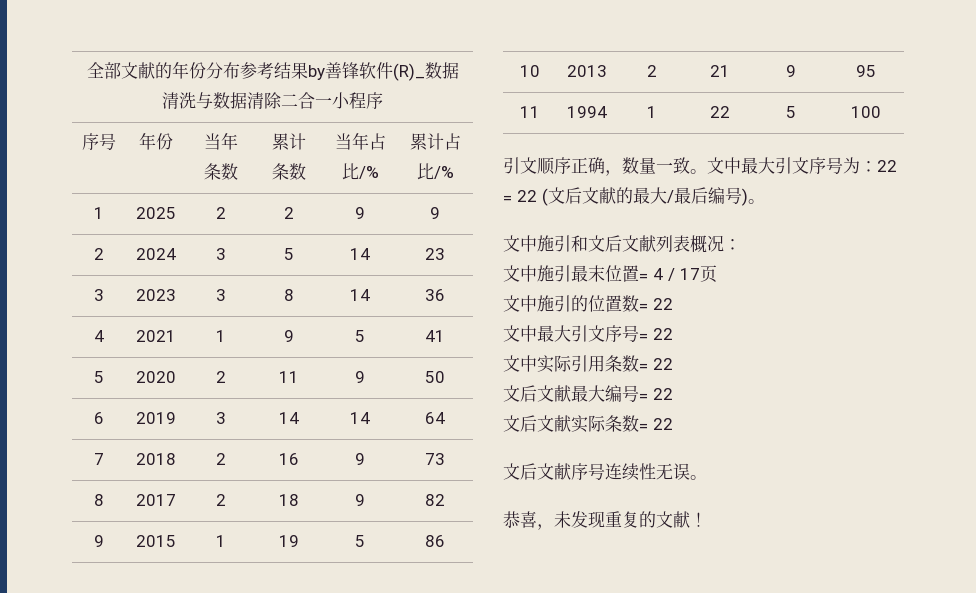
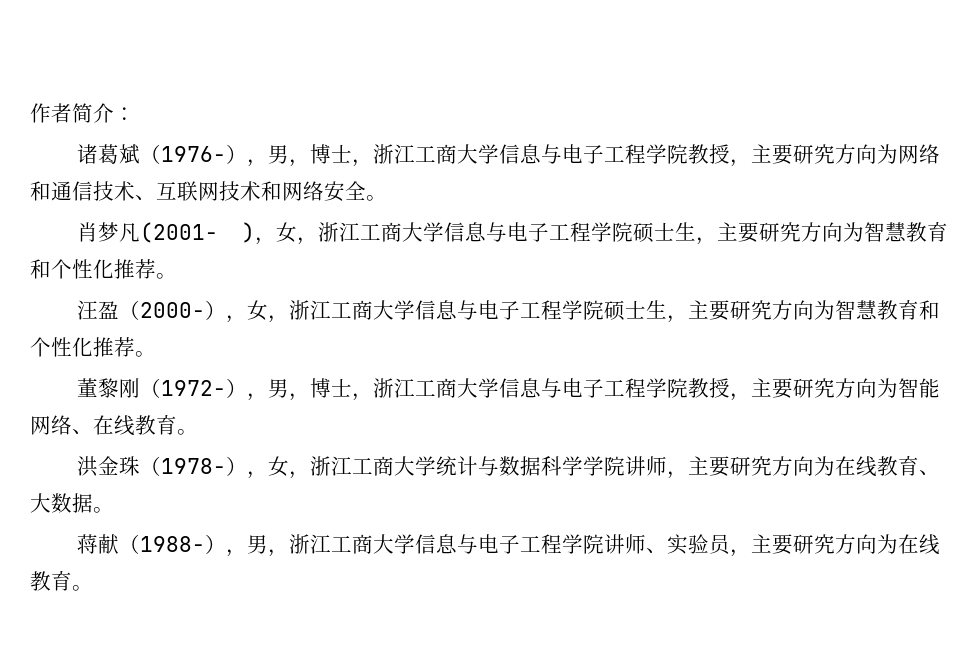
- 全部文献的年份分布参考结果by善锋软件(R)_数据清洗与数据清除二合一小程序
- 序号 | 年份 | 当年条数 | 累计条数 | 当年占比/% | 累计占比/%
- 1 | 2025 | 2 | 2 | 9 | 9
- 2 | 2024 | 3 | 5 | 14 | 23
- 3 | 2023 | 3 | 8 | 14 | 36
- 4 | 2021 | 1 | 9 | 5 | 41
- 5 | 2020 | 2 | 11 | 9 | 50
- 6 | 2019 | 3 | 14 | 14 | 64
- 7 | 2018 | 2 | 16 | 9 | 73
- 8 | 2017 | 2 | 18 | 9 | 82
- 9 | 2015 | 1 | 19 | 5 | 86
- 10 | 2013 | 2 | 21 | 9 | 95
- 11 | 1994 | 1 | 22 | 5 | 100
- 引文顺序正确，数量一致。文中最大引文序号为：22 = 22 (文后文献的最大/最后编号)。
- 文中施引和文后文献列表概况：
- 文中施引最末位置= 4 / 17页
- 文中施引的位置数= 22
- 文中最大引文序号= 22
- 文中实际引用条数= 22
- 文后文献最大编号= 22
- 文后文献实际条数= 22
- 文后文献序号连续性无误。
- 恭喜，未发现重复的文献！
+ 作者简介：
+ 诸葛斌（1976−），男，博士，浙江工商大学信息与电子工程学院教授，主要研究方向为网络和通信技术、互联网技术和网络安全。
+ 肖梦凡(2001− )，女，浙江工商大学信息与电子工程学院硕士生，主要研究方向为智慧教育和个性化推荐。
+ 汪盈（2000−），女，浙江工商大学信息与电子工程学院硕士生，主要研究方向为智慧教育和个性化推荐。
+ 董黎刚（1972−），男，博士，浙江工商大学信息与电子工程学院教授，主要研究方向为智能网络、在线教育。
+ 洪金珠（1978−），女，浙江工商大学统计与数据科学学院讲师，主要研究方向为在线教育、大数据。
+ 蒋献（1988−），男，浙江工商大学信息与电子工程学院讲师、实验员，主要研究方向为在线教育。

